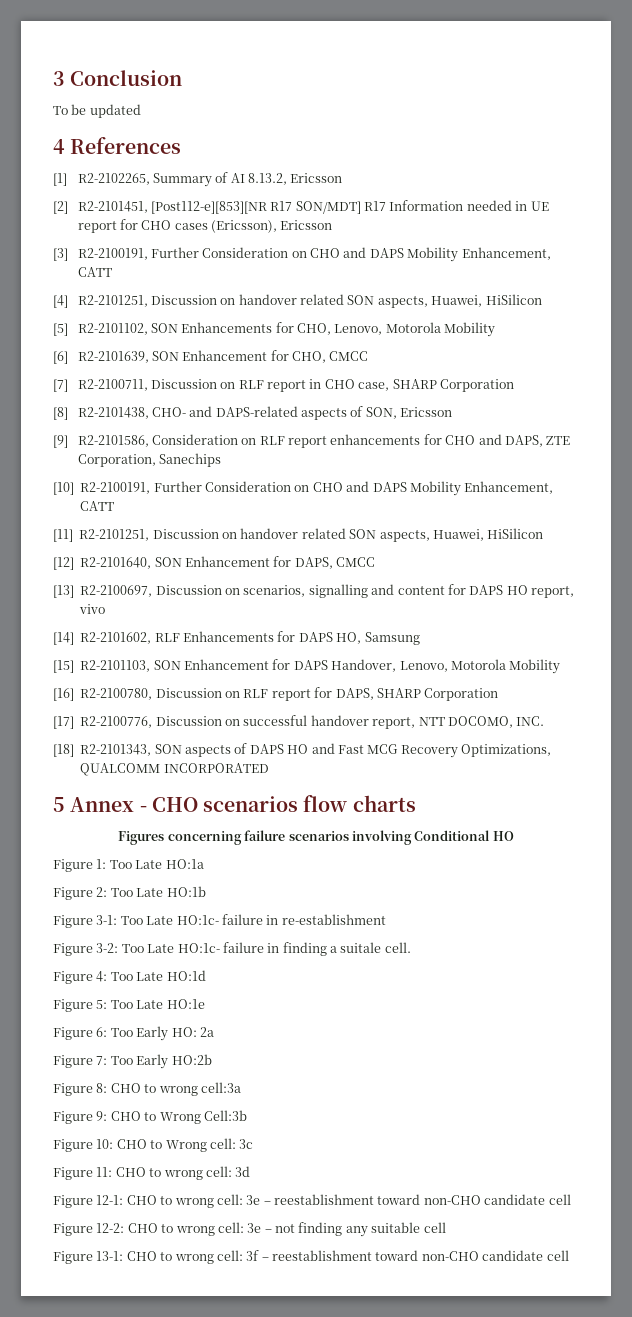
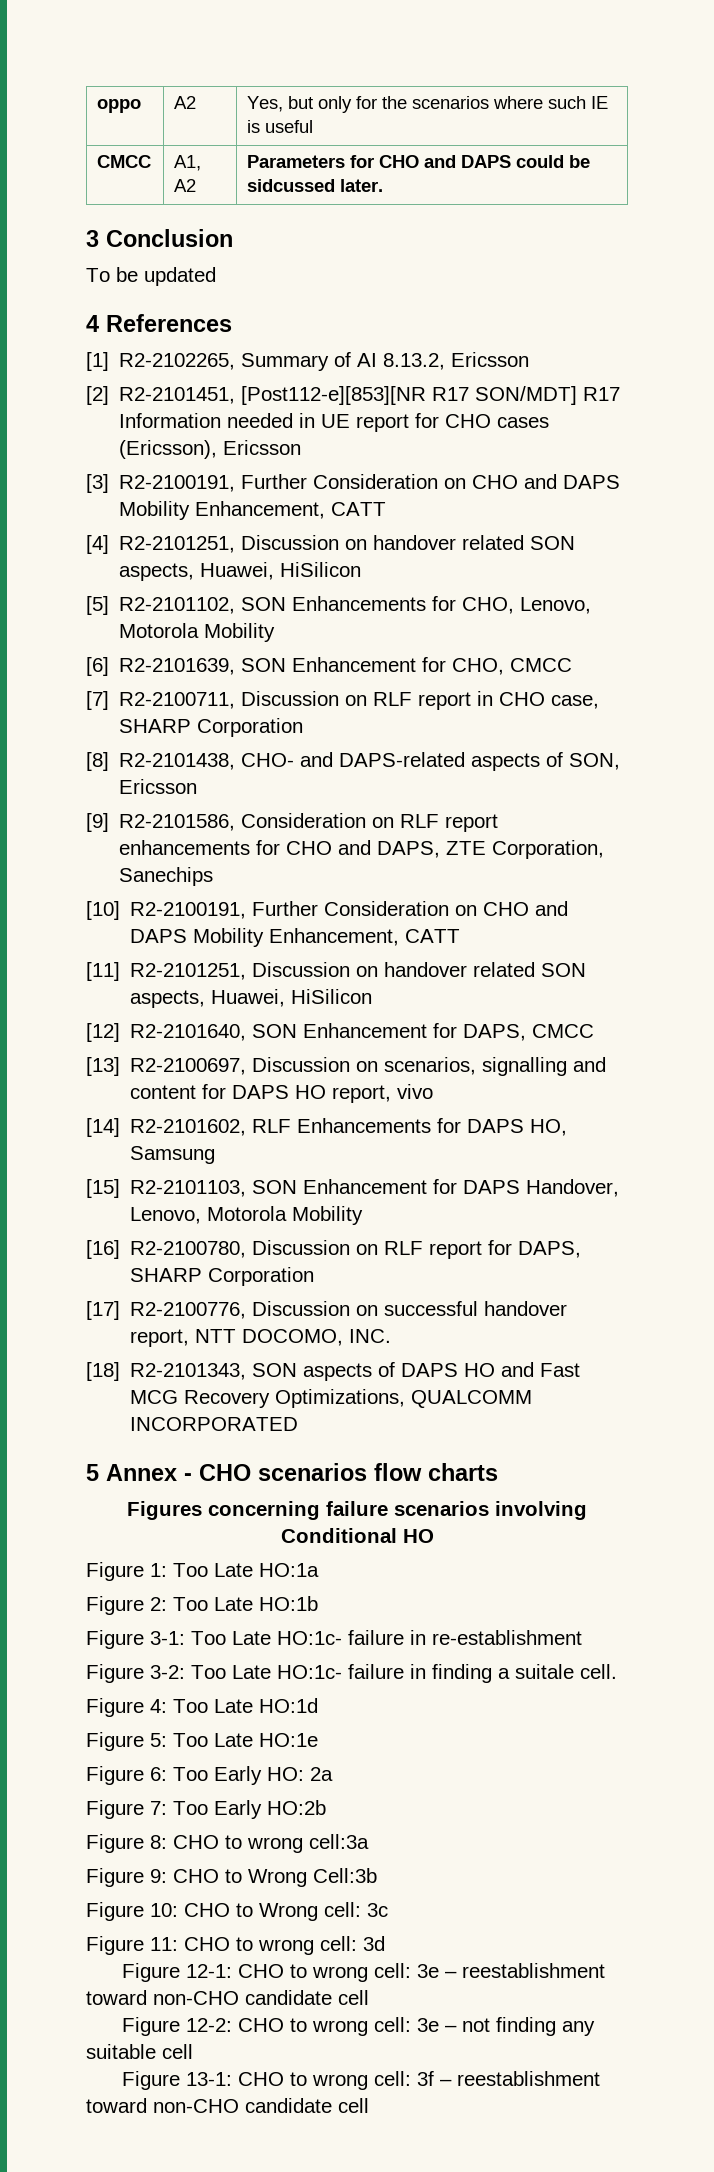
+ oppo | A2 | Yes, but only for the scenarios where such IE is useful
+ CMCC | A1, A2 | Parameters for CHO and DAPS could be sidcussed later.

